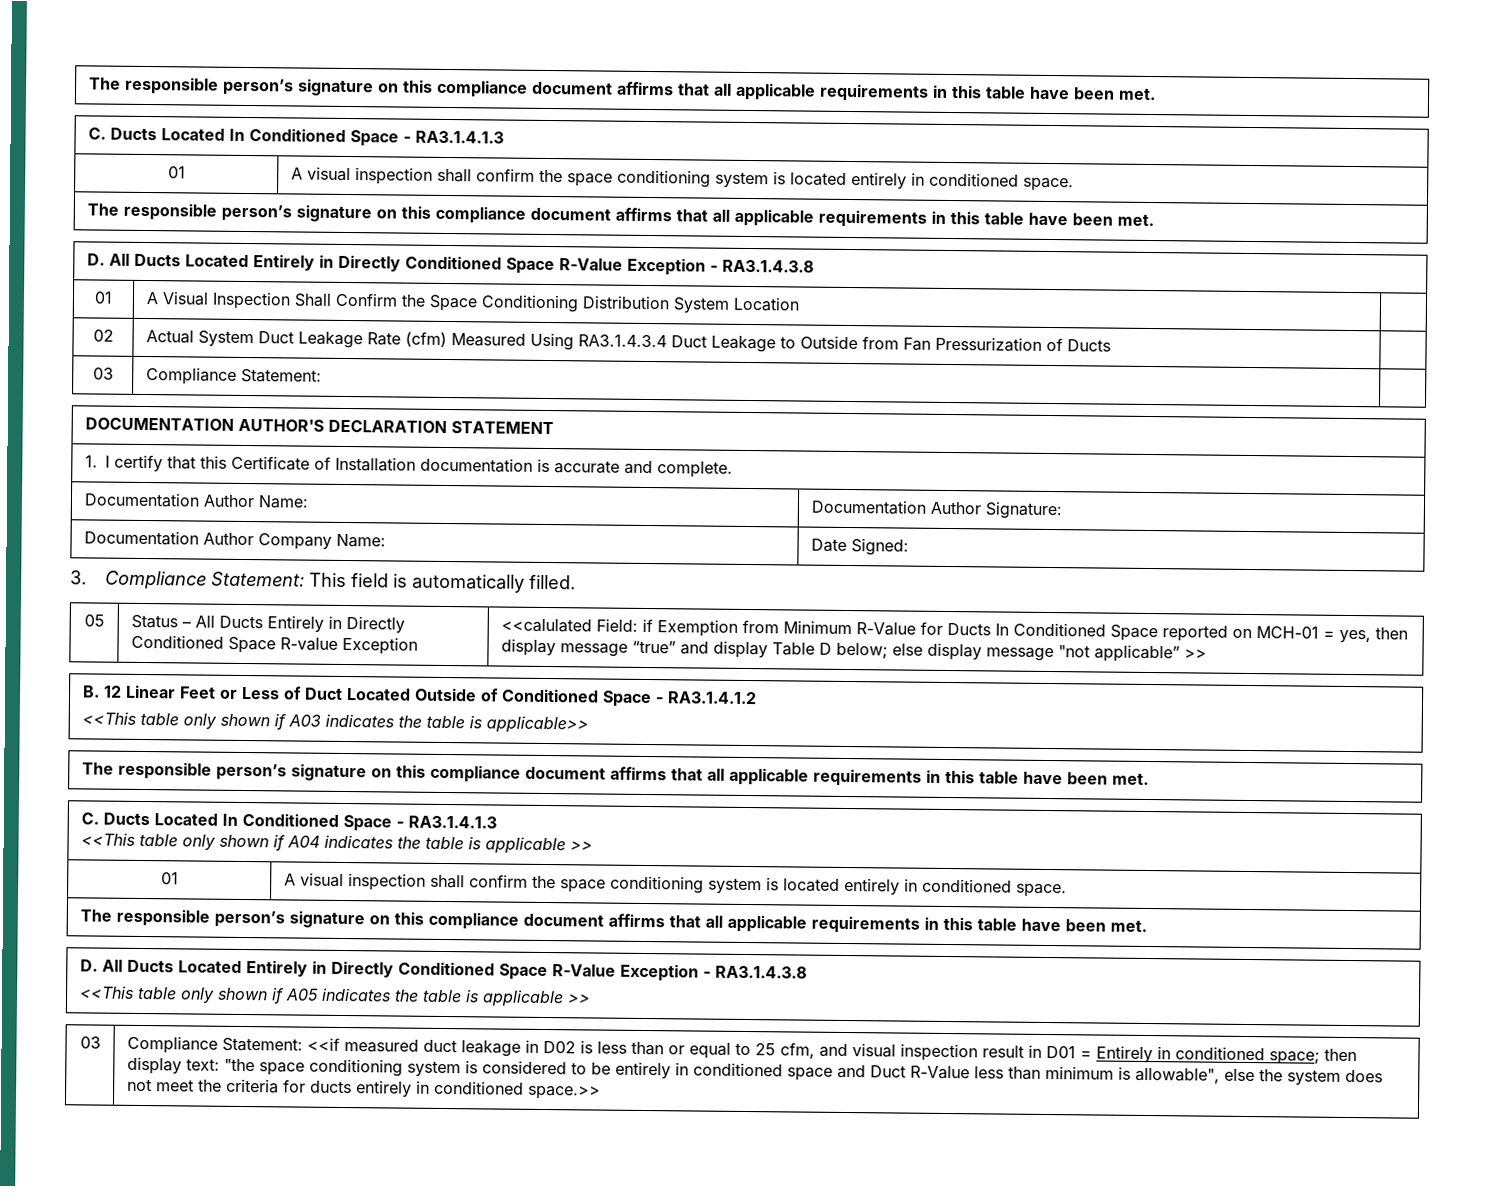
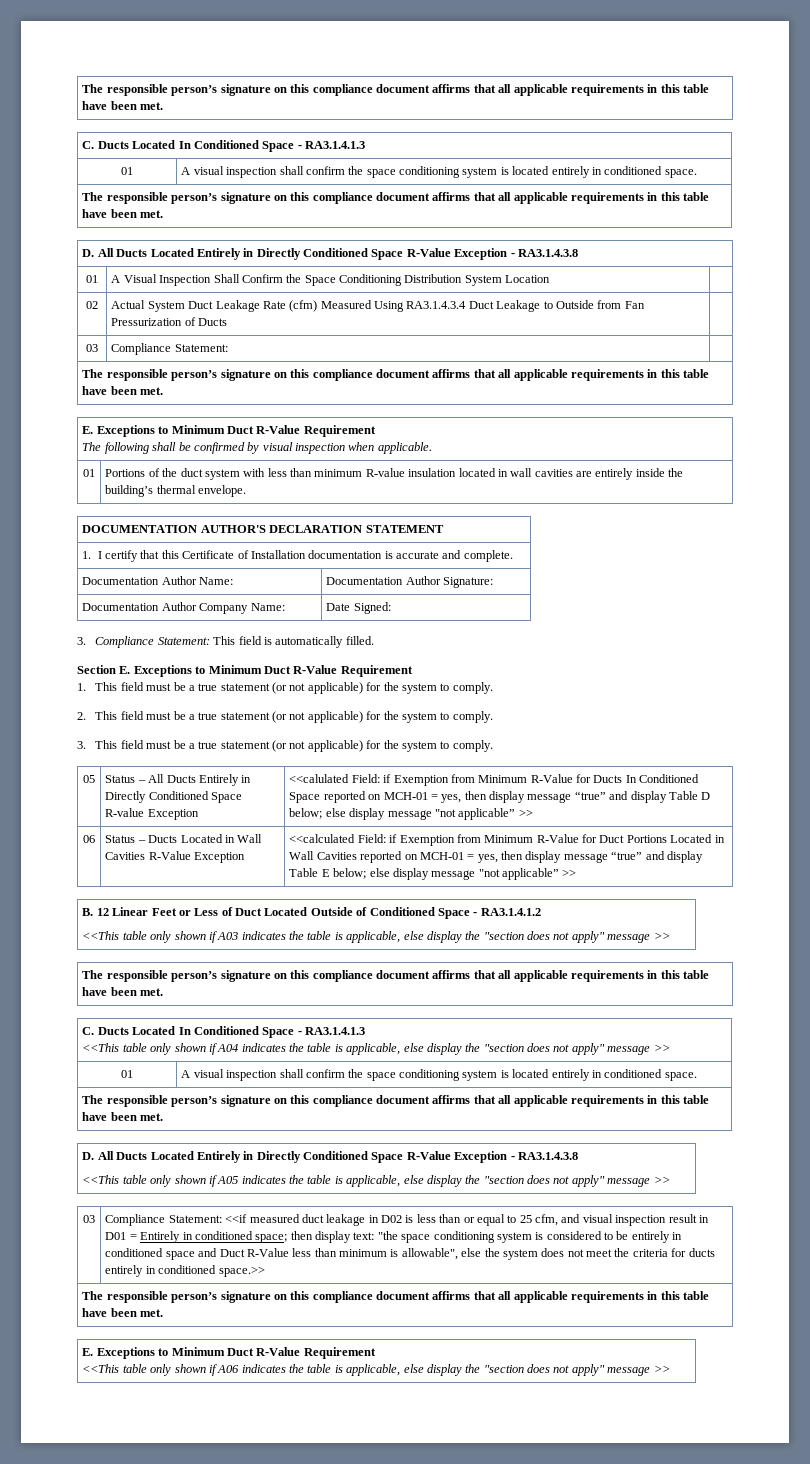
  03 | Compliance Statement: |
+ The responsible person’s signature on this compliance document affirms that all applicable requirements in this table have been met.
+ E. Exceptions to Minimum Duct R-Value Requirement
+ The following shall be confirmed by visual inspection when applicable.
+ 01 | Portions of the duct system with less than minimum R-value insulation located in wall cavities are entirely inside the building’s thermal envelope.
+ Section E. Exceptions to Minimum Duct R-Value Requirement
+ 1. This field must be a true statement (or not applicable) for the system to comply.
+ 2. This field must be a true statement (or not applicable) for the system to comply.
+ 3. This field must be a true statement (or not applicable) for the system to comply.
+ 06 | Status – Ducts Located in Wall Cavities R-Value Exception | <<calculated Field: if Exemption from Minimum R-Value for Duct Portions Located in Wall Cavities reported on MCH-01 = yes, then display message “true” and display Table E below; else display message "not applicable” >>
  B. 12 Linear Feet or Less of Duct Located Outside of Conditioned Space - RA3.1.4.1.2
- <<This table only shown if A03 indicates the table is applicable>>
+ <<This table only shown if A03 indicates the table is applicable, else display the "section does not apply" message >>
  The responsible person’s signature on this compliance document affirms that all applicable requirements in this table have been met.
  C. Ducts Located In Conditioned Space - RA3.1.4.1.3
- <<This table only shown if A04 indicates the table is applicable >>
+ <<This table only shown if A04 indicates the table is applicable, else display the "section does not apply" message >>
  01 | A visual inspection shall confirm the space conditioning system is located entirely in conditioned space.
  The responsible person’s signature on this compliance document affirms that all applicable requirements in this table have been met.
  D. All Ducts Located Entirely in Directly Conditioned Space R-Value Exception - RA3.1.4.3.8
- <<This table only shown if A05 indicates the table is applicable >>
+ <<This table only shown if A05 indicates the table is applicable, else display the "section does not apply" message >>
  "the space conditioning system is considered to be entirely in conditioned space and Duct R-Value less than minimum is allowable", else the system does not meet the criteria for ducts entirely in conditioned space.>>
+ The responsible person’s signature on this compliance document affirms that all applicable requirements in this table have been met.
+ E. Exceptions to Minimum Duct R-Value Requirement
+ <<This table only shown if A06 indicates the table is applicable, else display the "section does not apply" message >>

